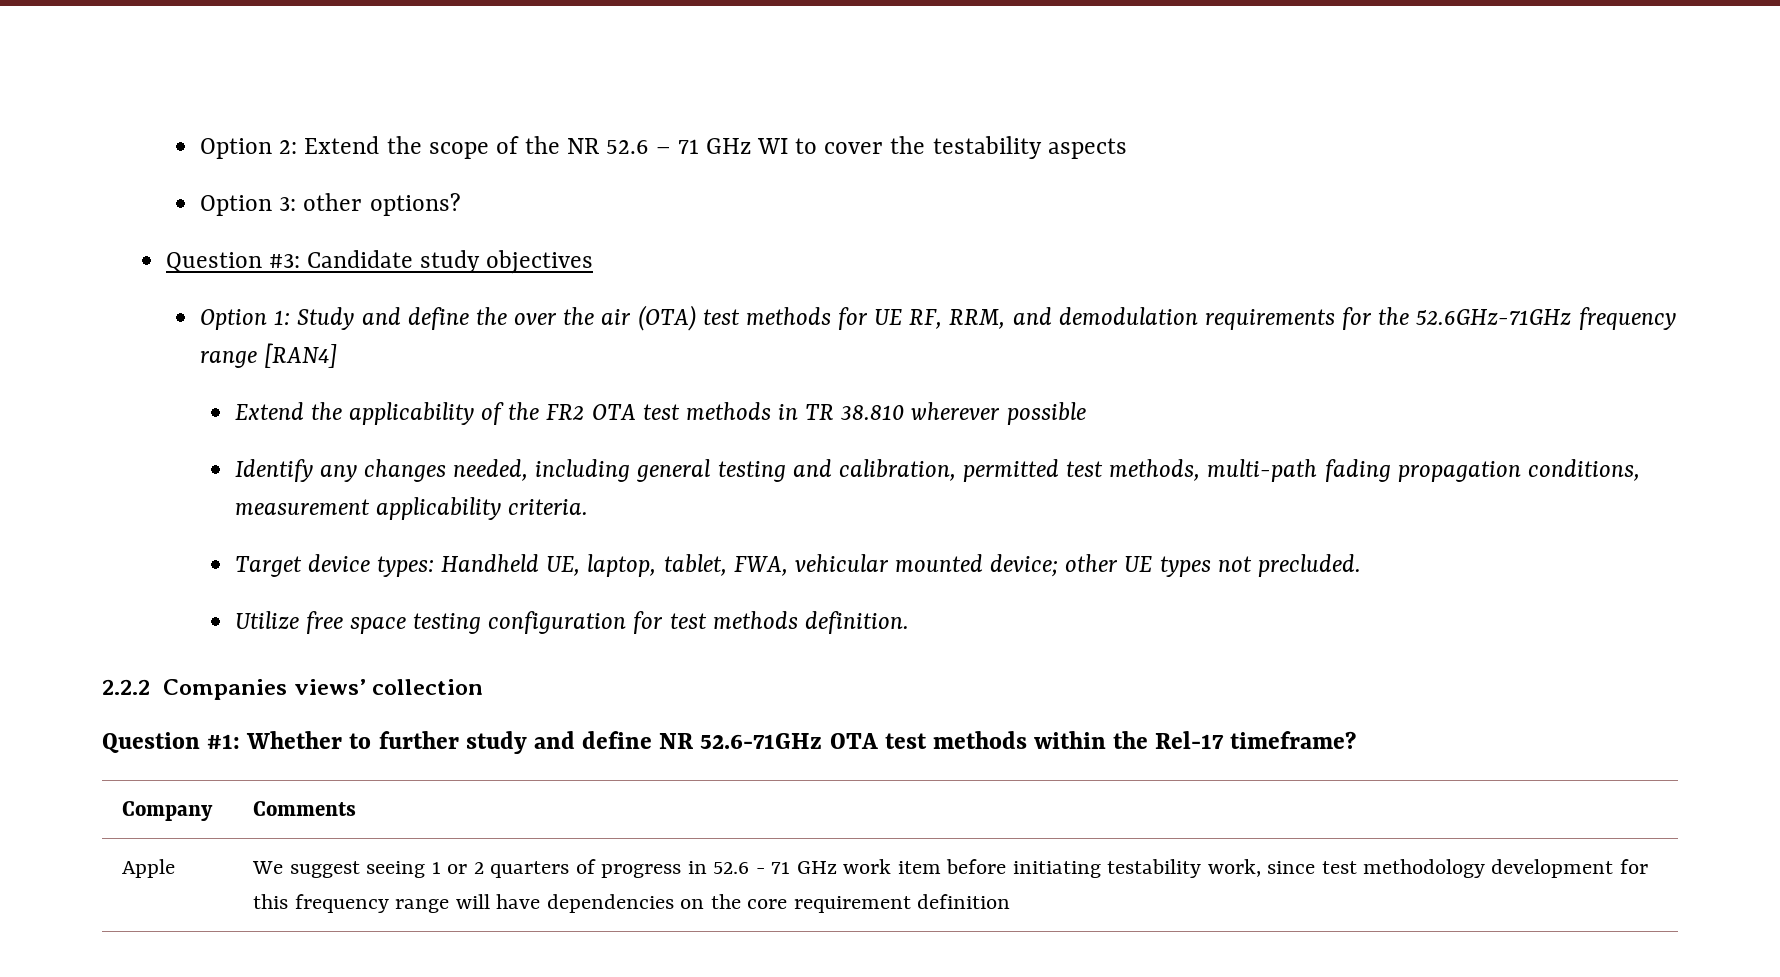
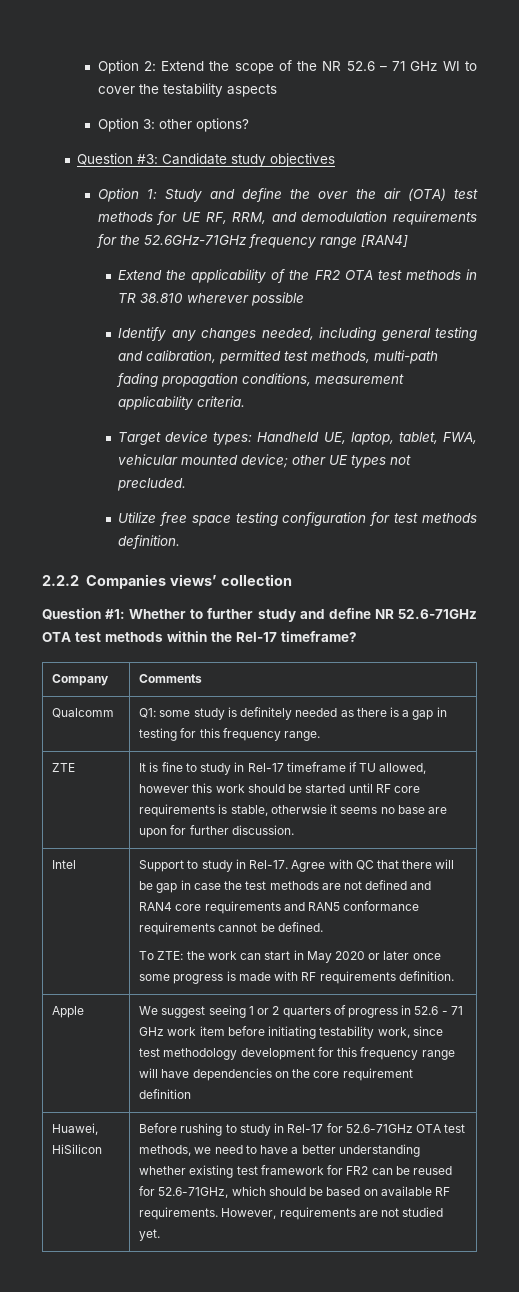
+ Qualcomm | Q1: some study is definitely needed as there is a gap in testing for this frequency range.
+ ZTE | It is fine to study in Rel-17 timeframe if TU allowed, however this work should be started until RF core requirements is stable, otherwsie it seems no base are upon for further discussion.
+ Intel | Support to study in Rel-17. Agree with QC that there will be gap in case the test methods are not defined and RAN4 core requirements and RAN5 conformance requirements cannot be defined.
+ To ZTE: the work can start in May 2020 or later once some progress is made with RF requirements definition.
+ Huawei, HiSilicon | Before rushing to study in Rel-17 for 52.6-71GHz OTA test methods, we need to have a better understanding whether existing test framework for FR2 can be reused for 52.6-71GHz, which should be based on available RF requirements. However, requirements are not studied yet.

